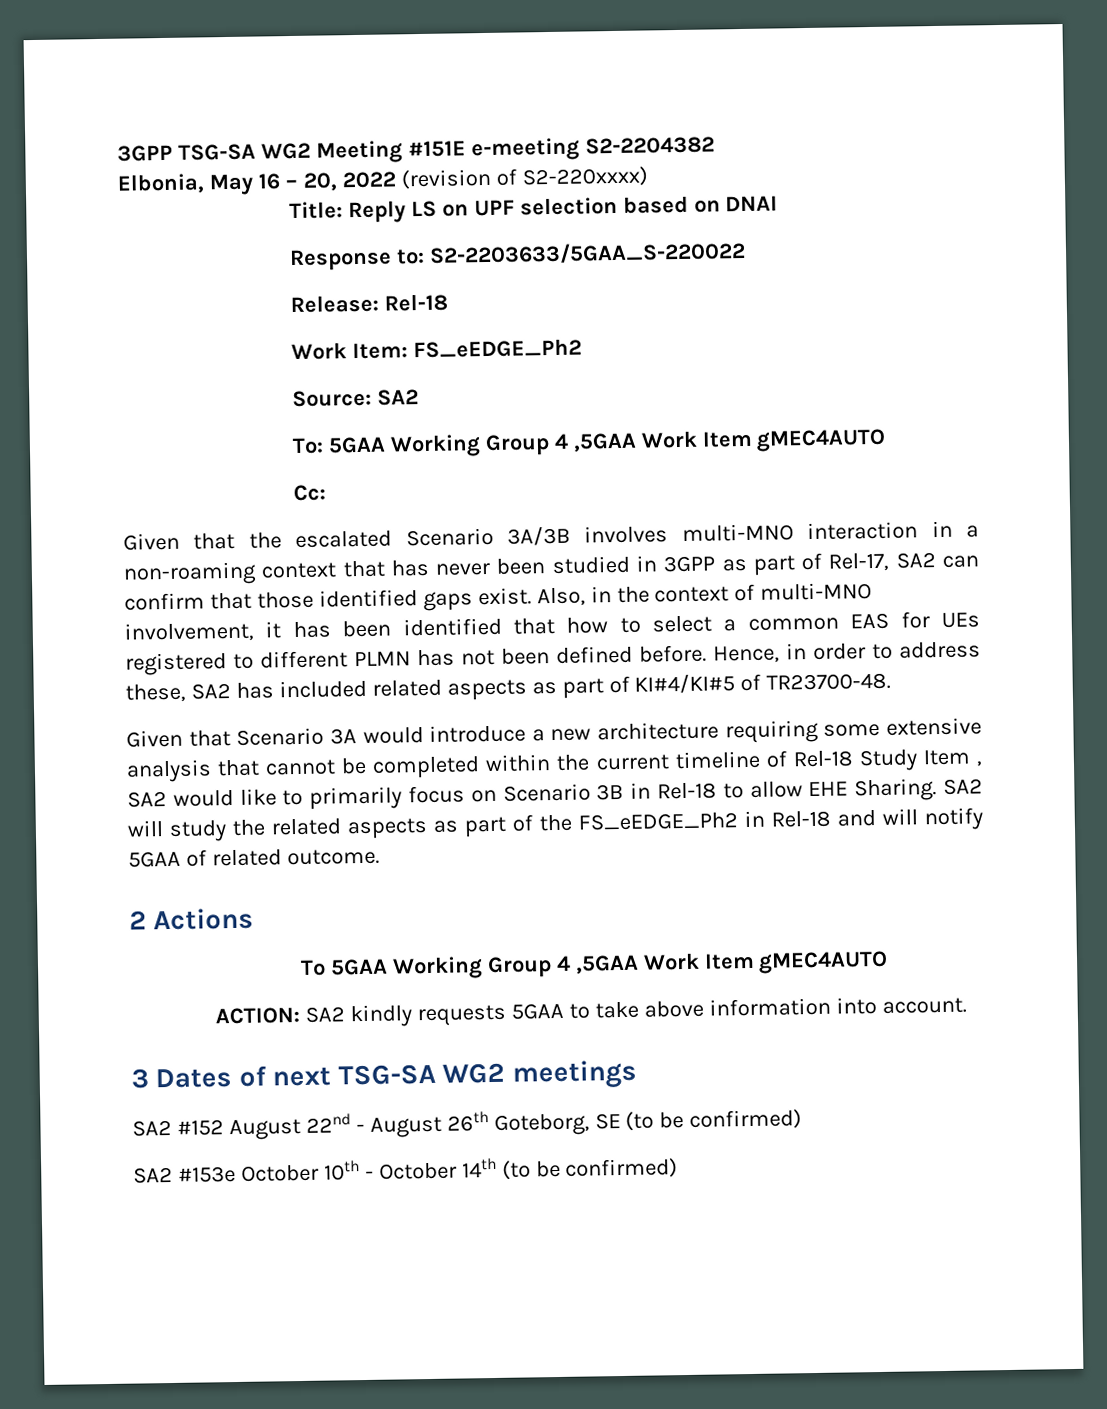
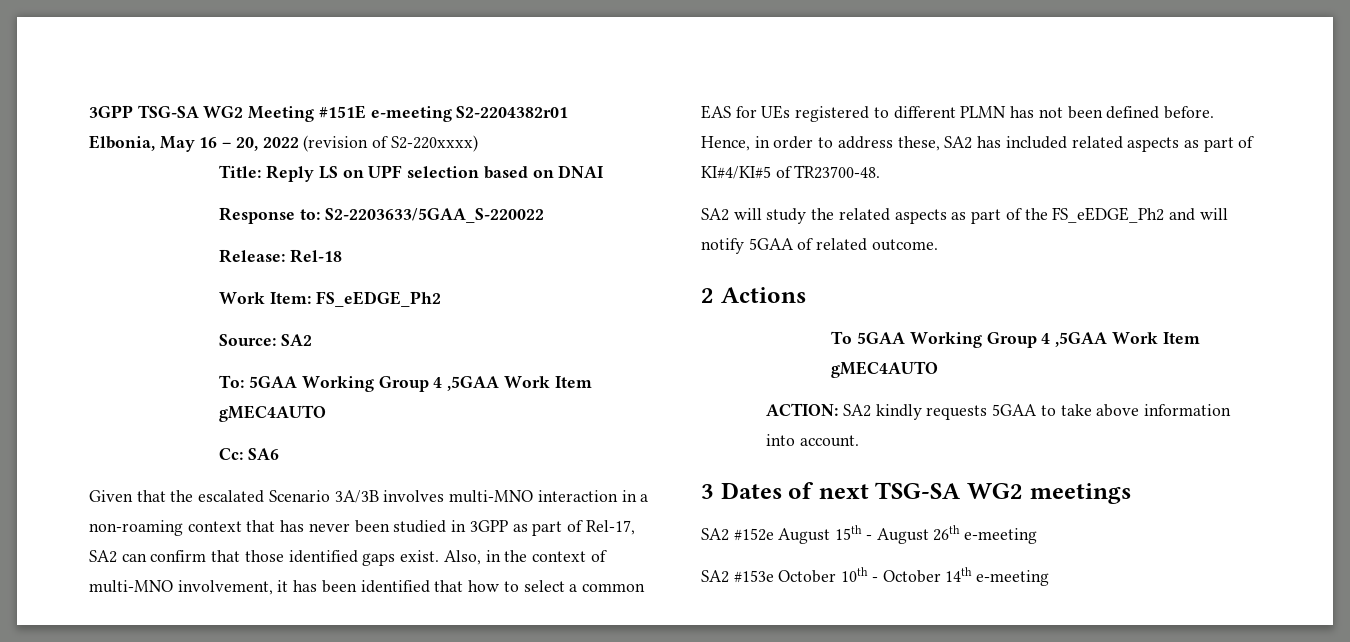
- 3GPP TSG-SA WG2 Meeting #151E e-meeting S2-2204382
+ 3GPP TSG-SA WG2 Meeting #151E e-meeting S2-2204382r01
- Cc:
+ Cc: SA6
- Given that Scenario 3A would introduce a new architecture requiring some extensive analysis that cannot be completed within the current timeline of Rel-18 Study Item , SA2 would like to primarily focus on Scenario 3B in Rel-18 to allow EHE Sharing. SA2 will study the related aspects as part of the FS_eEDGE_Ph2 in Rel-18 and will notify 5GAA of related outcome.
+ SA2 will study the related aspects as part of the FS_eEDGE_Ph2 and will notify 5GAA of related outcome.
- SA2 #152 August 22nd - August 26th Goteborg, SE (to be confirmed)
+ SA2 #152e August 15th - August 26th e-meeting
- SA2 #153e October 10th - October 14th (to be confirmed)
+ SA2 #153e October 10th - October 14th e-meeting

